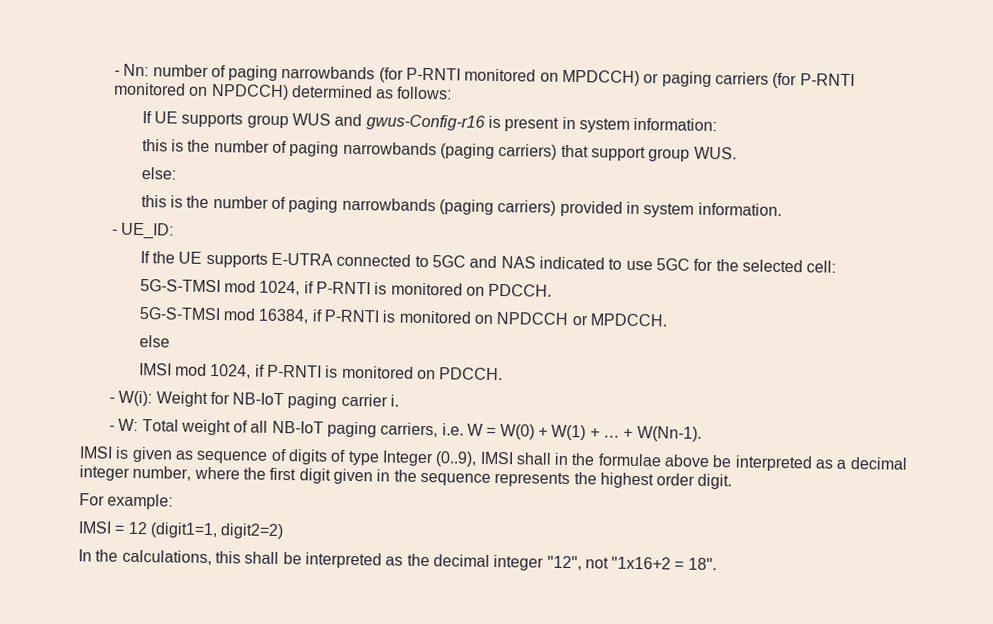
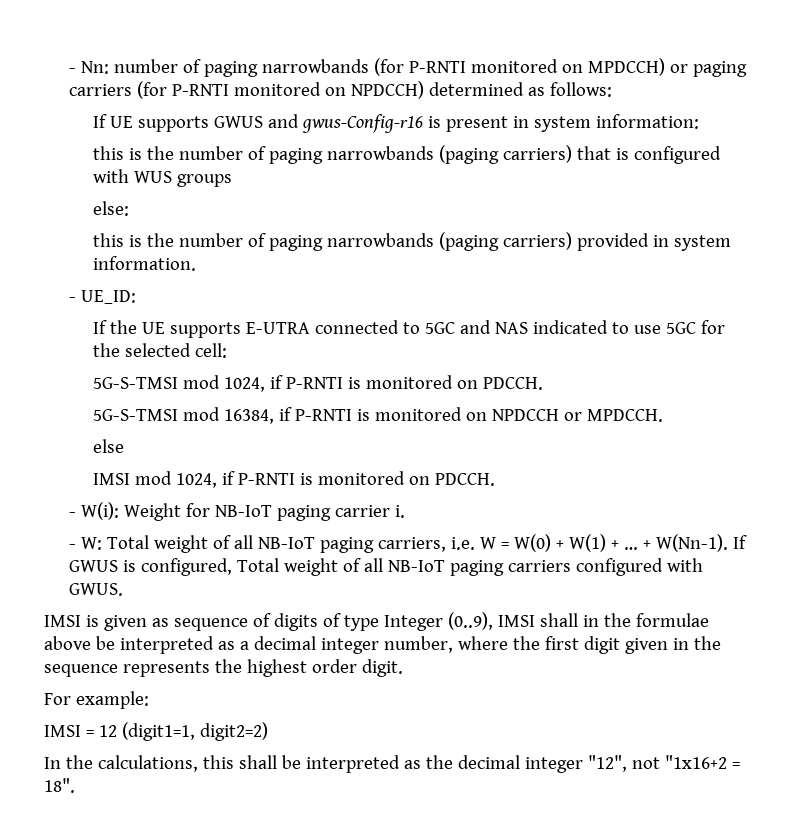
- If UE supports group WUS and gwus-Config-r16 is present in system information:
+ If UE supports GWUS and gwus-Config-r16 is present in system information:
- this is the number of paging narrowbands (paging carriers) that support group WUS.
+ this is the number of paging narrowbands (paging carriers) that is configured with WUS groups
+ If GWUS is configured, Total weight of all NB-IoT paging carriers configured with GWUS.

